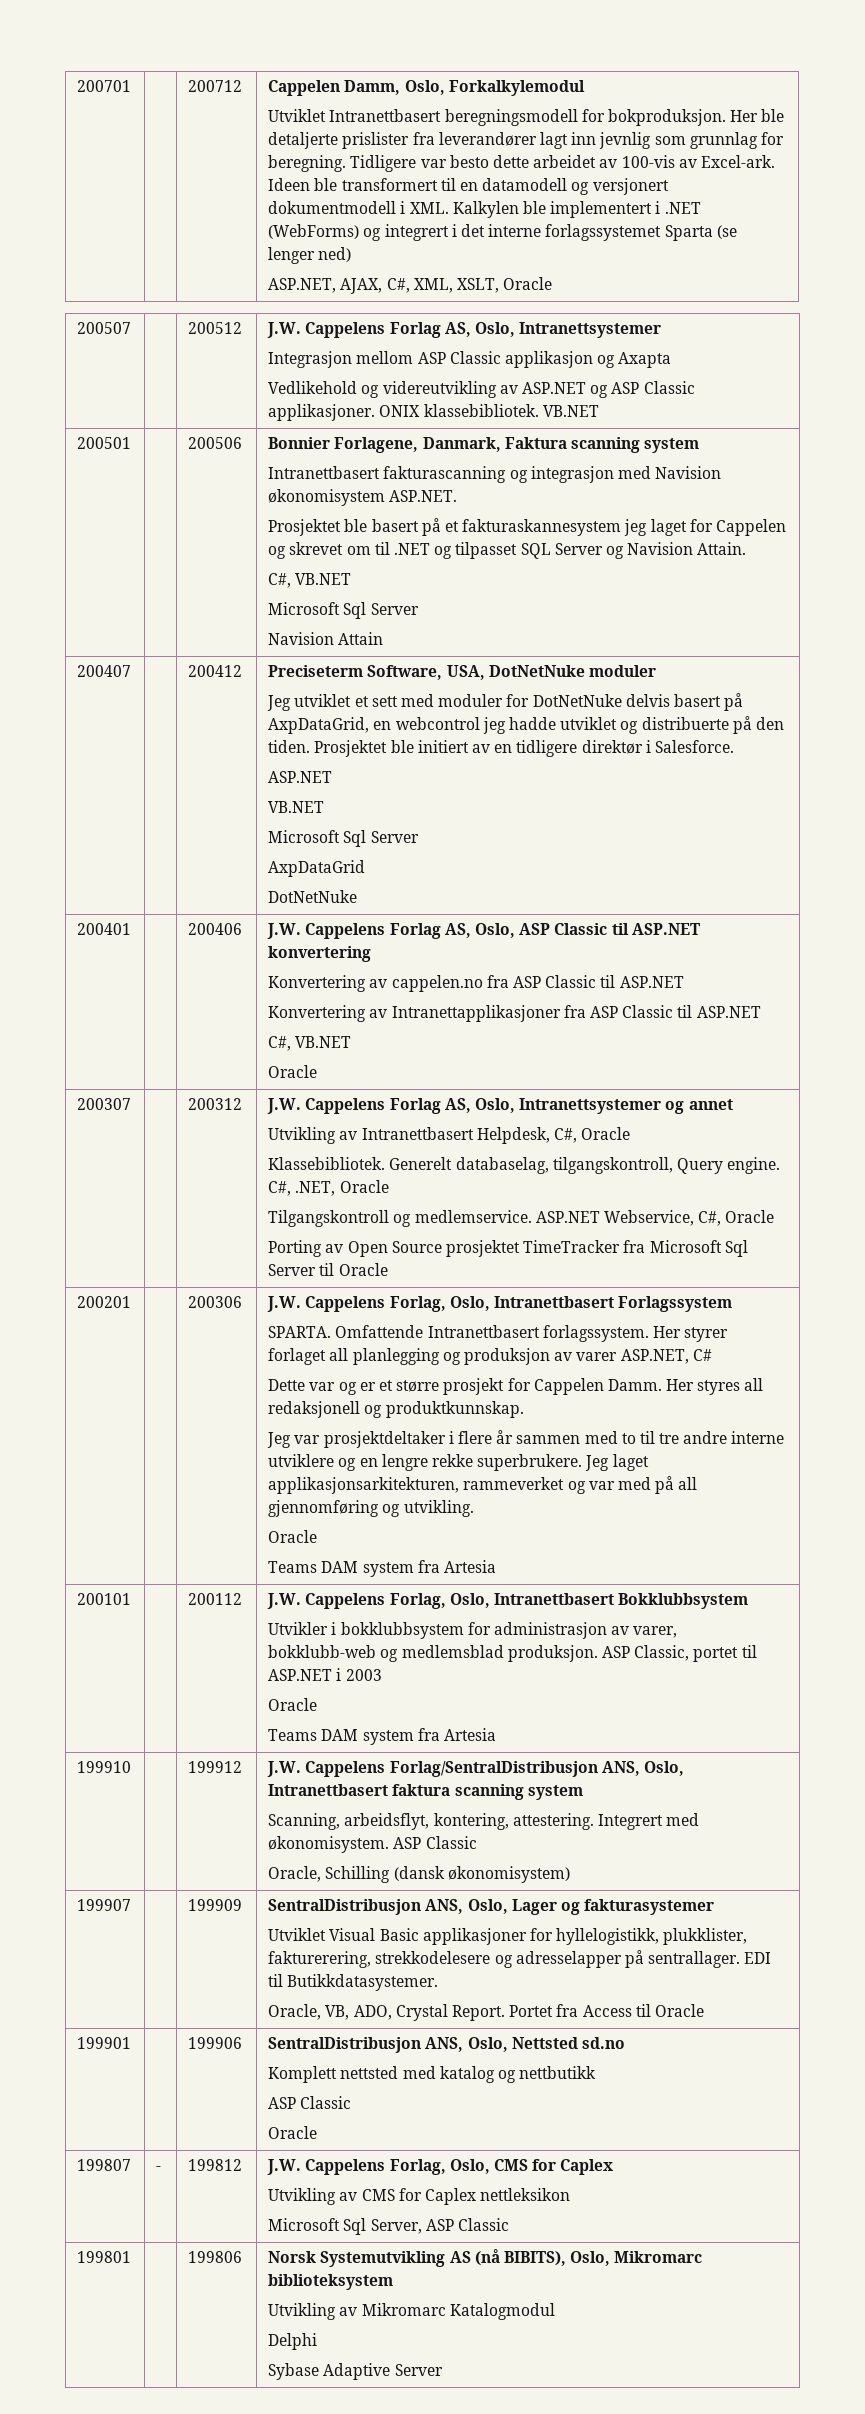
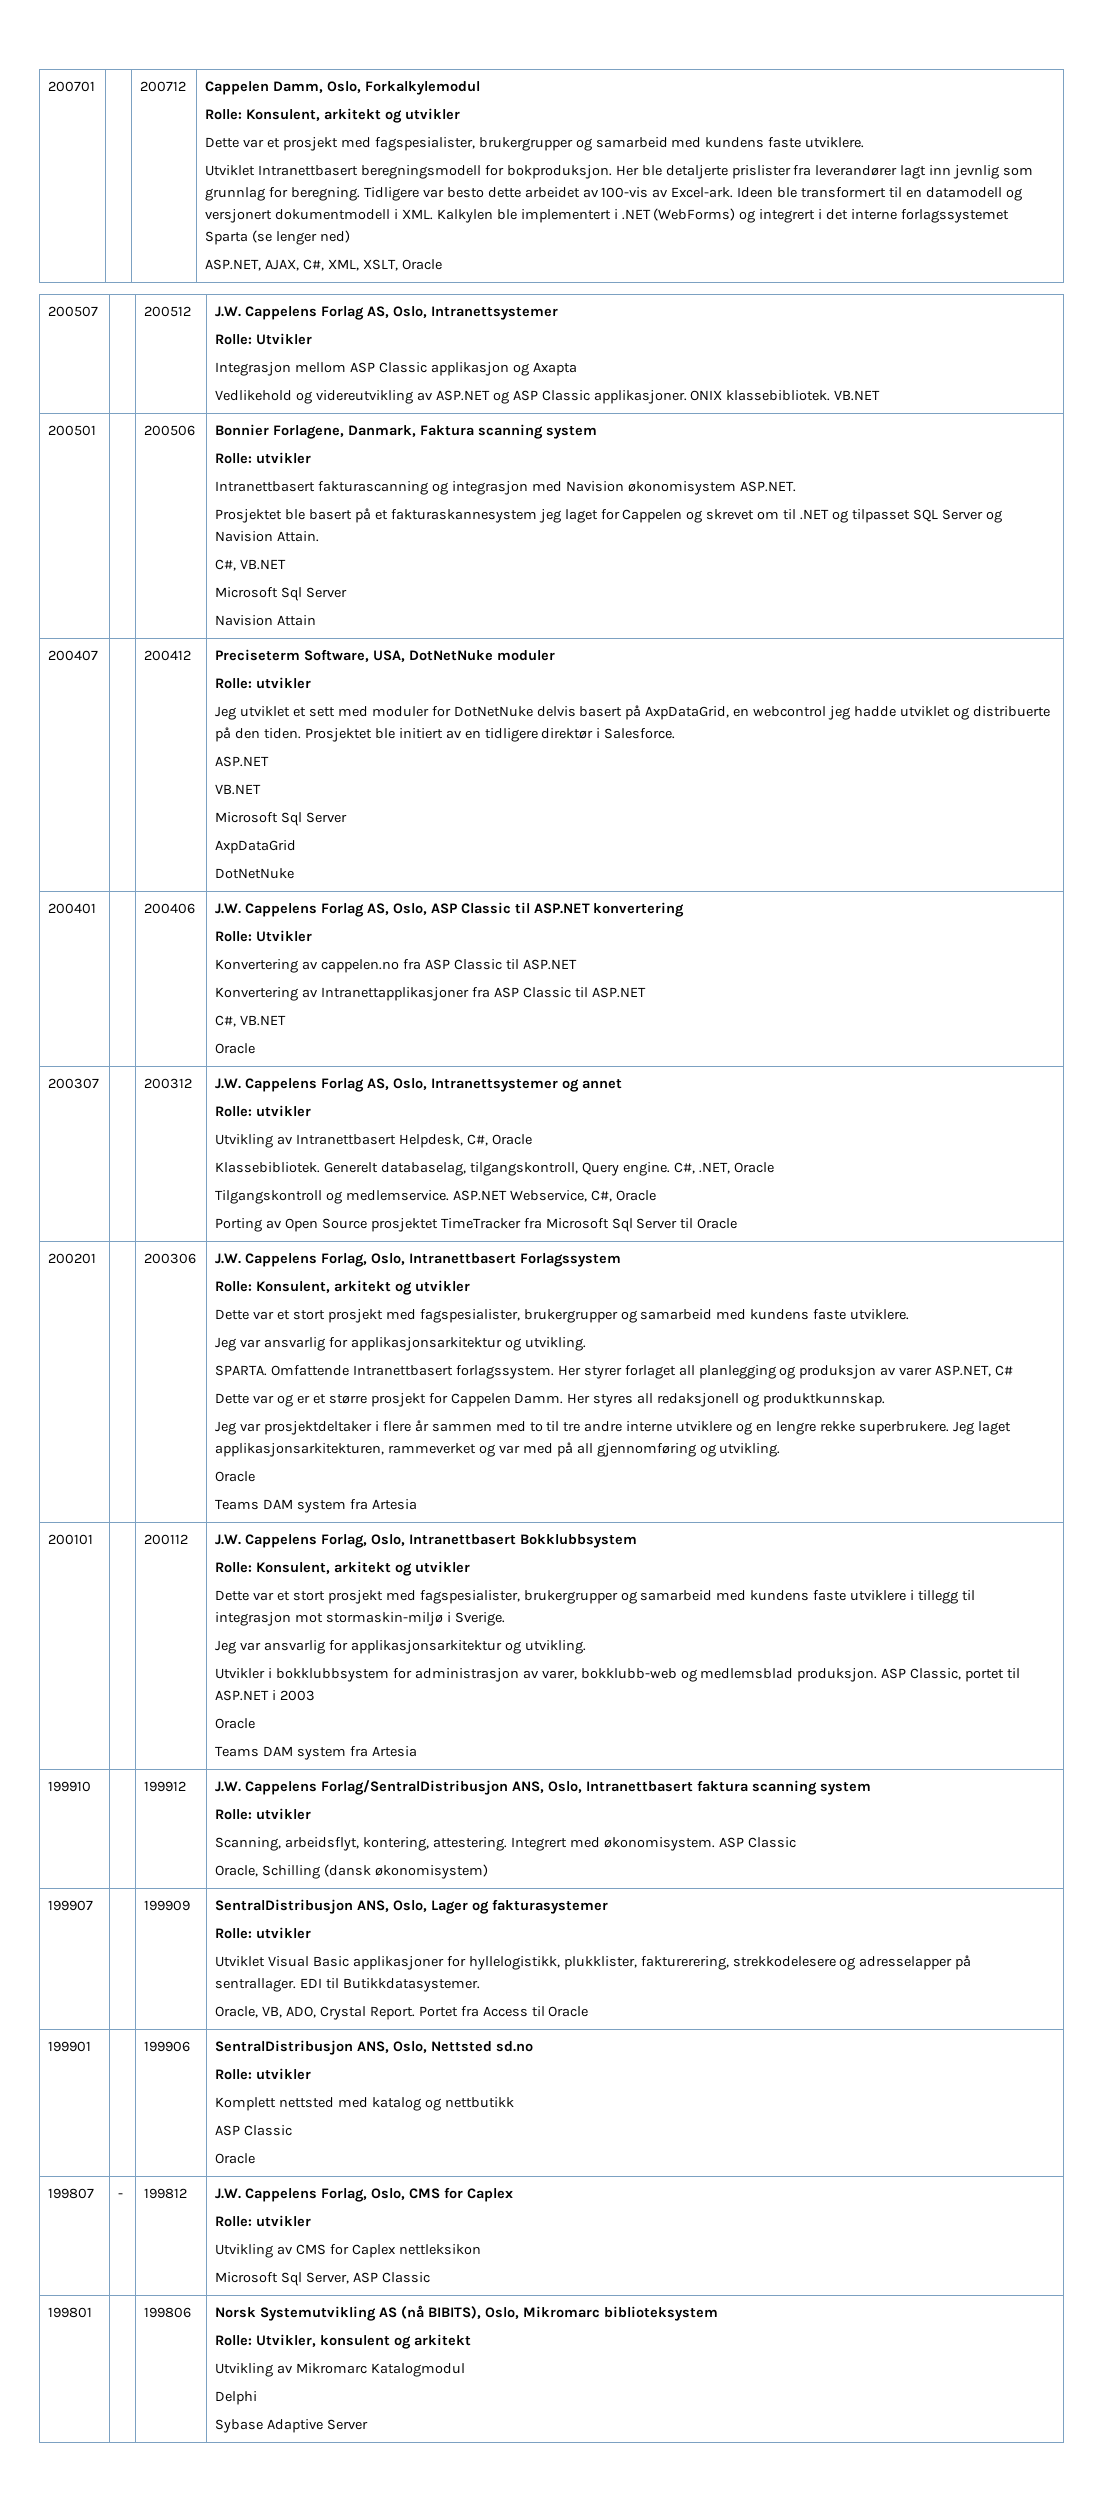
  Cappelen Damm, Oslo, Forkalkylemodul
+ Rolle: Konsulent, arkitekt og utvikler
+ Dette var et prosjekt med fagspesialister, brukergrupper og samarbeid med kundens faste utviklere.
  200507 | | 200512 | J.W. Cappelens Forlag AS, Oslo, Intranettsystemer
+ Rolle: Utvikler
  Bonnier Forlagene, Danmark, Faktura scanning system
+ Rolle: utvikler
  Preciseterm Software, USA, DotNetNuke moduler
+ Rolle: utvikler
  200401 | | 200406 | J.W. Cappelens Forlag AS, Oslo, ASP Classic til ASP.NET konvertering
+ Rolle: Utvikler
  J.W. Cappelens Forlag AS, Oslo, Intranettsystemer og annet
+ Rolle: utvikler
  J.W. Cappelens Forlag, Oslo, Intranettbasert Forlagssystem
+ Rolle: Konsulent, arkitekt og utvikler
+ Dette var et stort prosjekt med fagspesialister, brukergrupper og samarbeid med kundens faste utviklere.
+ Jeg var ansvarlig for applikasjonsarkitektur og utvikling.
  J.W. Cappelens Forlag, Oslo, Intranettbasert Bokklubbsystem
+ Rolle: Konsulent, arkitekt og utvikler
+ Dette var et stort prosjekt med fagspesialister, brukergrupper og samarbeid med kundens faste utviklere i tillegg til integrasjon mot stormaskin-miljø i Sverige.
+ Jeg var ansvarlig for applikasjonsarkitektur og utvikling.
  199910 | | 199912 | J.W. Cappelens Forlag/SentralDistribusjon ANS, Oslo, Intranettbasert faktura scanning system
+ Rolle: utvikler
  199907 | | 199909 | SentralDistribusjon ANS, Oslo, Lager og fakturasystemer
+ Rolle: utvikler
  199901 | | 199906 | SentralDistribusjon ANS, Oslo, Nettsted sd.no
+ Rolle: utvikler
  199807 | - | 199812 | J.W. Cappelens Forlag, Oslo, CMS for Caplex
+ Rolle: utvikler
  199801 | | 199806 | Norsk Systemutvikling AS (nå BIBITS), Oslo, Mikromarc biblioteksystem
+ Rolle: Utvikler, konsulent og arkitekt

